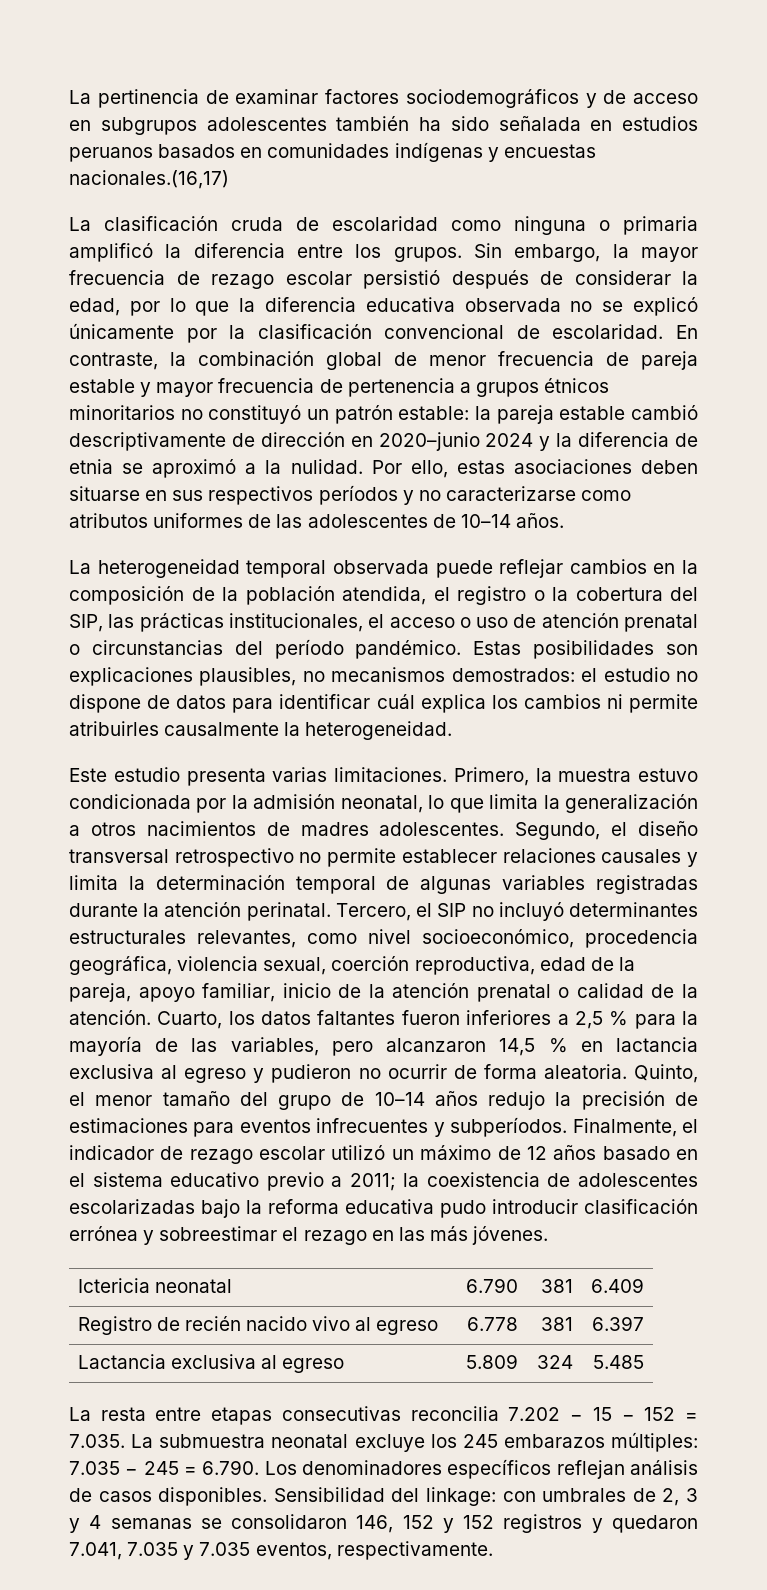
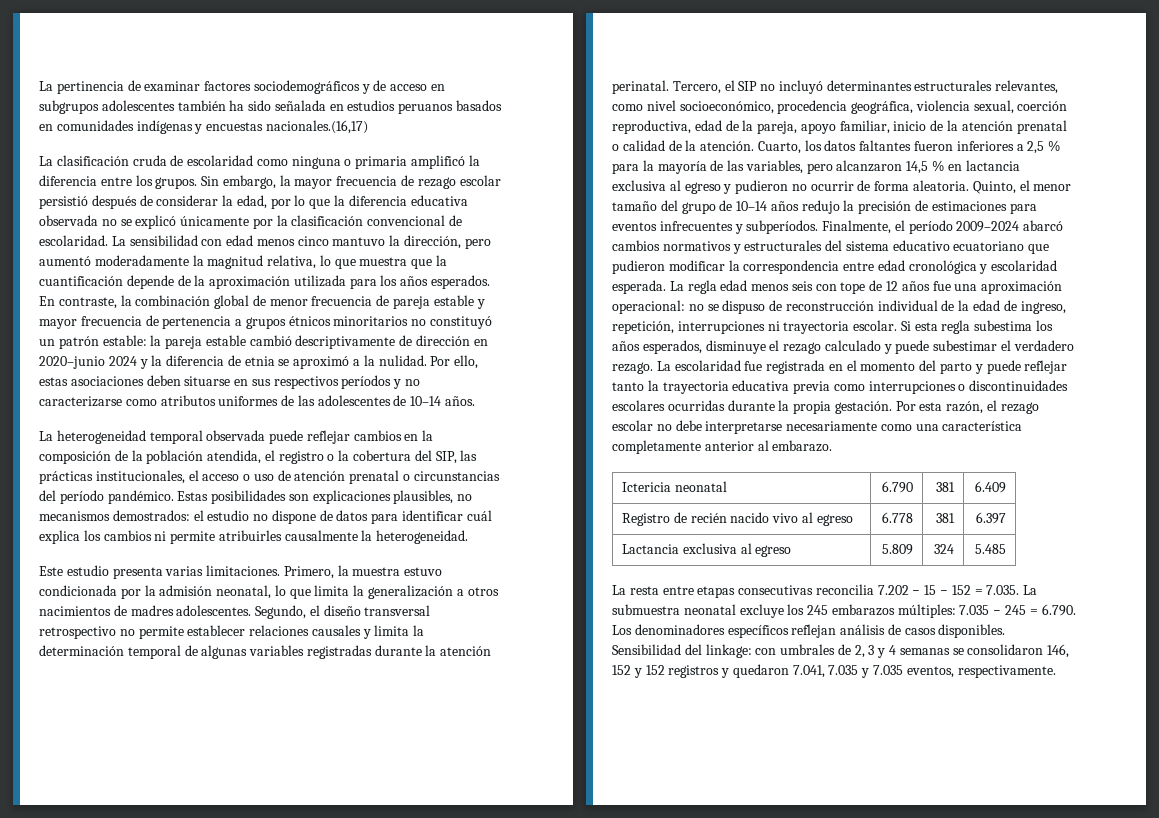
+ La sensibilidad con edad menos cinco mantuvo la dirección, pero aumentó moderadamente la magnitud relativa, lo que muestra que la cuantificación depende de la aproximación utilizada para los años esperados.
- Finalmente, el indicador de rezago escolar utilizó un máximo de 12 años basado en el sistema educativo previo a 2011; la coexistencia de adolescentes escolarizadas bajo la reforma educativa pudo introducir clasificación errónea y sobreestimar el rezago en las más jóvenes.
+ Finalmente, el período 2009–2024 abarcó cambios normativos y estructurales del sistema educativo ecuatoriano que pudieron modificar la correspondencia entre edad cronológica y escolaridad esperada. La regla edad menos seis con tope de 12 años fue una aproximación operacional: no se dispuso de reconstrucción individual de la edad de ingreso, repetición, interrupciones ni trayectoria escolar. Si esta regla subestima los años esperados, disminuye el rezago calculado y puede subestimar el verdadero rezago. La escolaridad fue registrada en el momento del parto y puede reflejar tanto la trayectoria educativa previa como interrupciones o discontinuidades escolares ocurridas durante la propia gestación. Por esta razón, el rezago escolar no debe interpretarse necesariamente como una característica completamente anterior al embarazo.

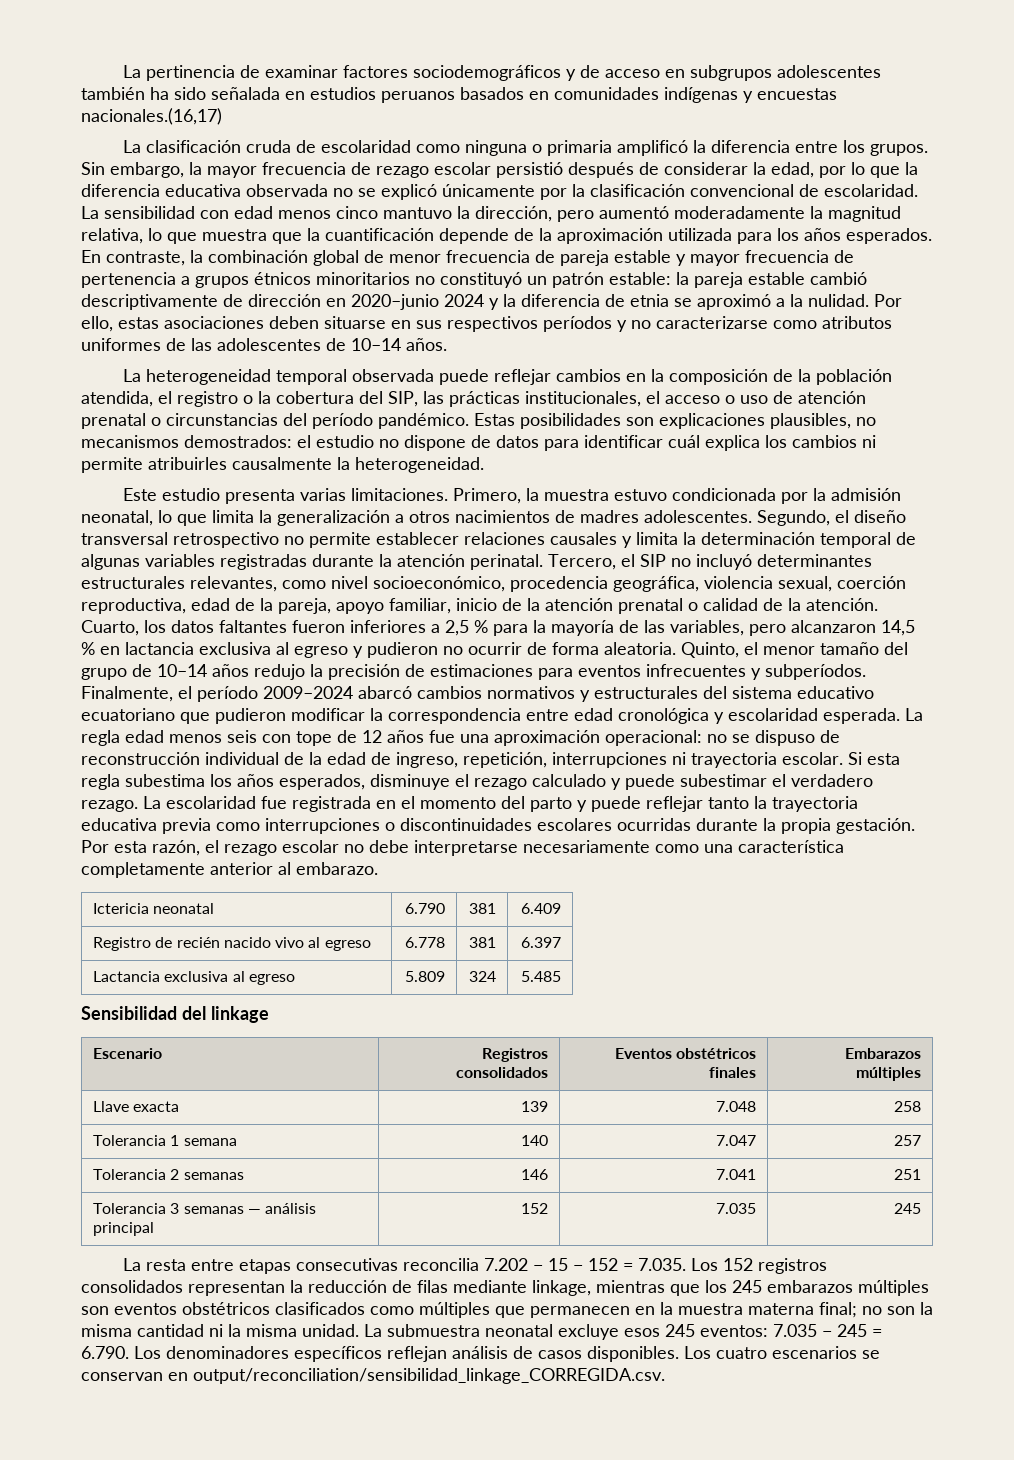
+ Sensibilidad del linkage
+ Escenario | Registros consolidados | Eventos obstétricos finales | Embarazos múltiples
+ Llave exacta | 139 | 7.048 | 258
+ Tolerancia 1 semana | 140 | 7.047 | 257
+ Tolerancia 2 semanas | 146 | 7.041 | 251
+ Tolerancia 3 semanas — análisis principal | 152 | 7.035 | 245
- La resta entre etapas consecutivas reconcilia 7.202 − 15 − 152 = 7.035. La submuestra neonatal excluye los 245 embarazos múltiples: 7.035 − 245 = 6.790. Los denominadores específicos reflejan análisis de casos disponibles.
+ La resta entre etapas consecutivas reconcilia 7.202 − 15 − 152 = 7.035. Los 152 registros consolidados representan la reducción de filas mediante linkage, mientras que los 245 embarazos múltiples son eventos obstétricos clasificados como múltiples que permanecen en la muestra materna final; no son la misma cantidad ni la misma unidad. La submuestra neonatal excluye esos 245 eventos: 7.035 − 245 = 6.790. Los denominadores específicos reflejan análisis de casos disponibles.
- Sensibilidad del linkage: con umbrales de 2, 3 y 4 semanas se consolidaron 146, 152 y 152 registros y quedaron 7.041, 7.035 y 7.035 eventos, respectivamente.
+ Los cuatro escenarios se conservan en output/reconciliation/sensibilidad_linkage_CORREGIDA.csv.

